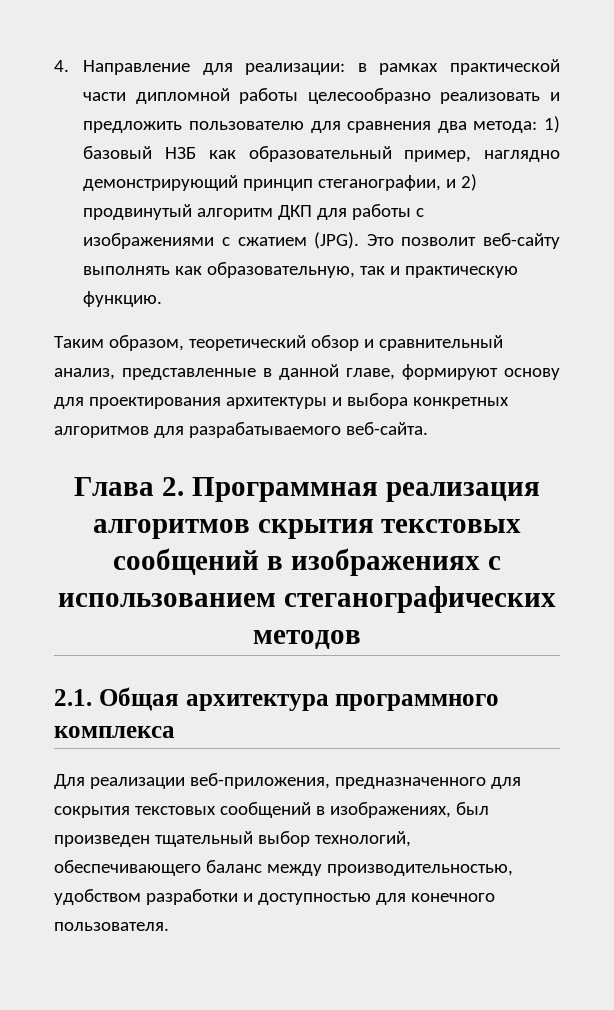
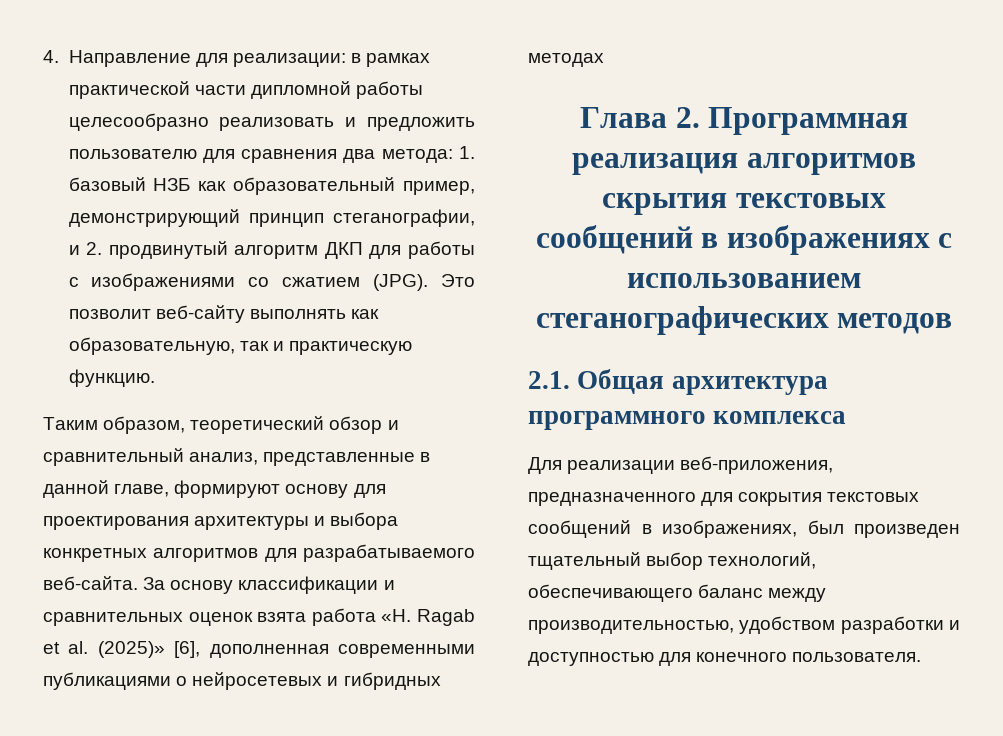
- 4. Направление для реализации: в рамках практической части дипломной работы целесообразно реализовать и предложить пользователю для сравнения два метода: 1) базовый НЗБ как образовательный пример, наглядно демонстрирующий принцип стеганографии, и 2) продвинутый алгоритм ДКП для работы с изображениями с сжатием (JPG).
+ 4. Направление для реализации: в рамках практической части дипломной работы целесообразно реализовать и предложить пользователю для сравнения два метода: 1. базовый НЗБ как образовательный пример, демонстрирующий принцип стеганографии, и 2. продвинутый алгоритм ДКП для работы с изображениями со сжатием (JPG).
+ За основу классификации и сравнительных оценок взята работа «H. Ragab et al. (2025)» [6], дополненная современными публикациями о нейросетевых и гибридных методах

